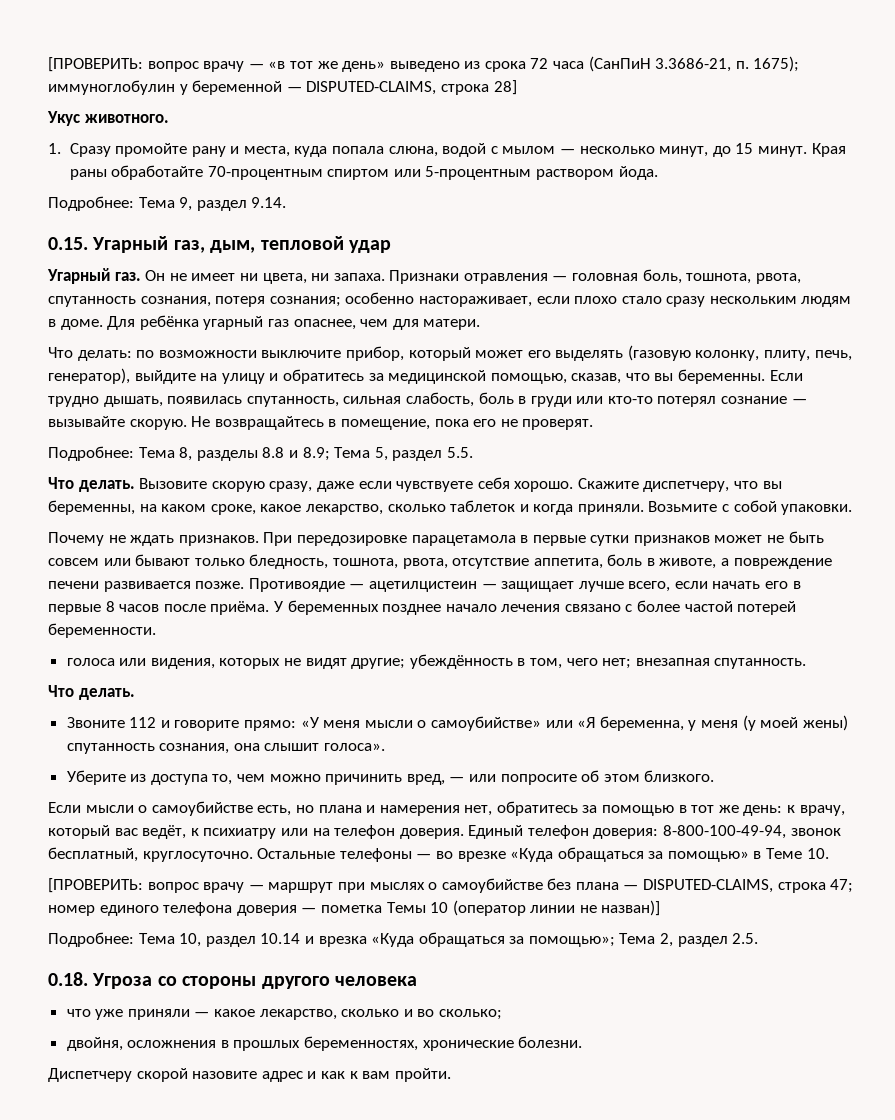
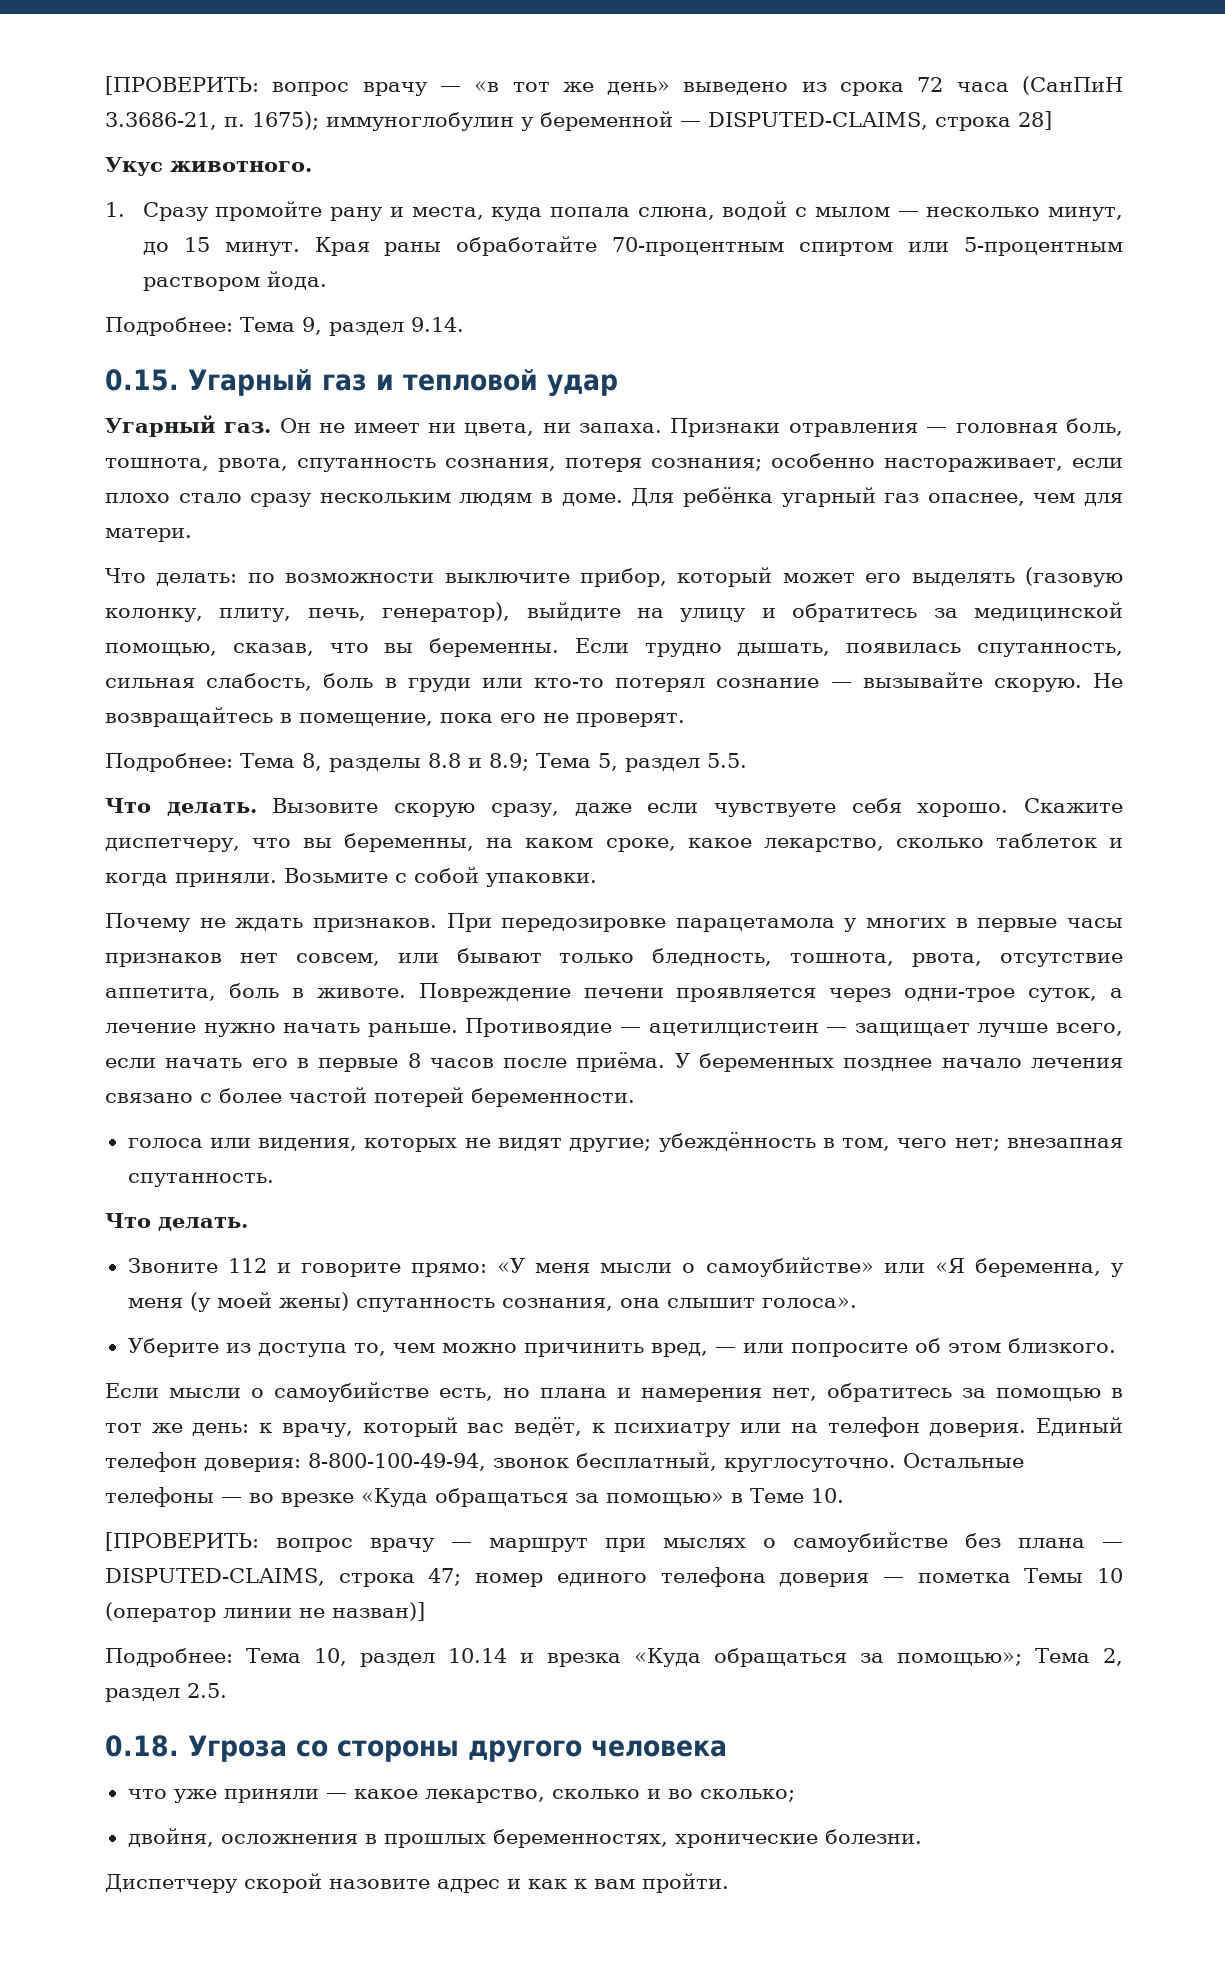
- 0.15. Угарный газ, дым, тепловой удар
+ 0.15. Угарный газ и тепловой удар
- При передозировке парацетамола в первые сутки признаков может не быть совсем или бывают только бледность, тошнота, рвота, отсутствие аппетита, боль в животе, а повреждение печени развивается позже.
+ При передозировке парацетамола у многих в первые часы признаков нет совсем, или бывают только бледность, тошнота, рвота, отсутствие аппетита, боль в животе. Повреждение печени проявляется через одни-трое суток, а лечение нужно начать раньше.

